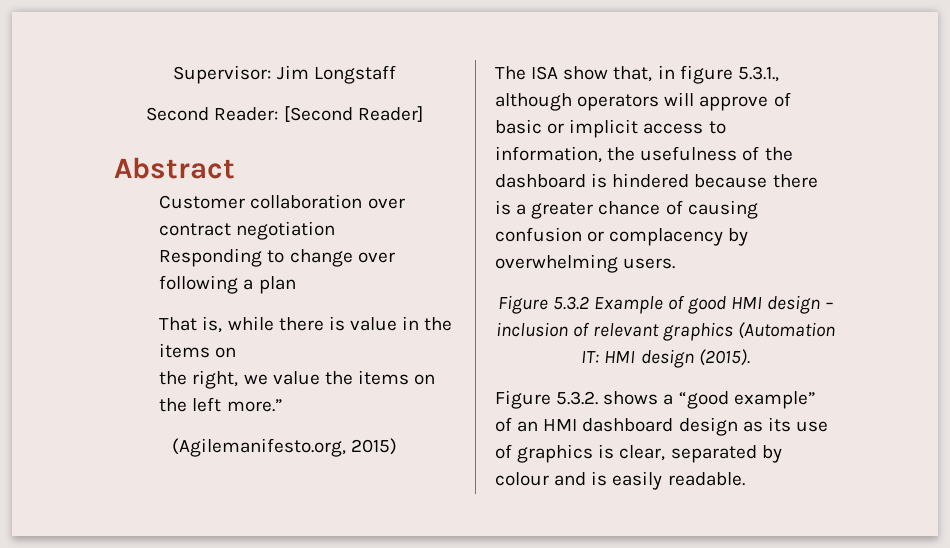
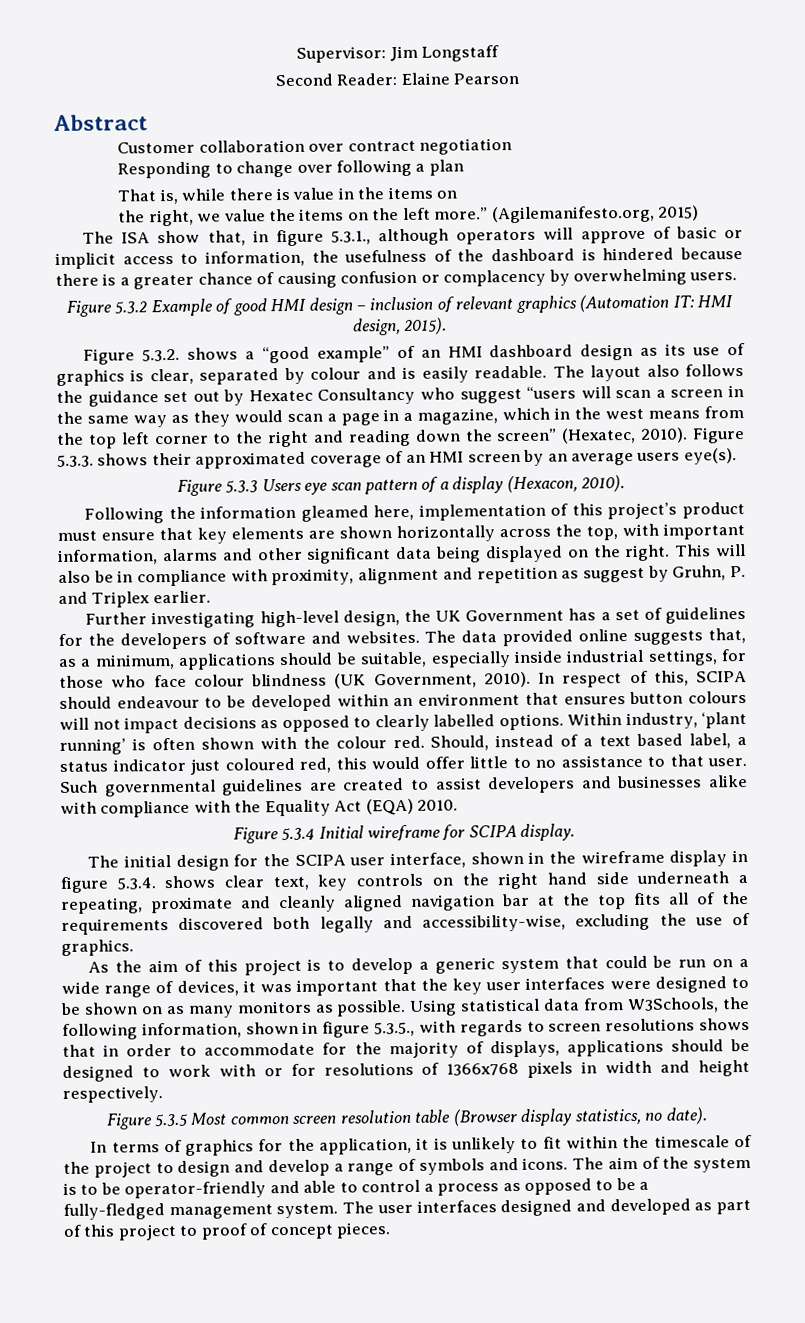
- Second Reader: [Second Reader]
+ Second Reader: Elaine Pearson
- the right, we value the items on the left more.”
- (Agilemanifesto.org, 2015)
+ the right, we value the items on the left more.” (Agilemanifesto.org, 2015)
- Figure 5.3.2 Example of good HMI design – inclusion of relevant graphics (Automation IT: HMI design (2015).
+ Figure 5.3.2 Example of good HMI design – inclusion of relevant graphics (Automation IT: HMI design, 2015).
+ The layout also follows the guidance set out by Hexatec Consultancy who suggest “users will scan a screen in the same way as they would scan a page in a magazine, which in the west means from the top left corner to the right and reading down the screen” (Hexatec, 2010). Figure 5.3.3. shows their approximated coverage of an HMI screen by an average users eye(s).
+ Figure 5.3.3 Users eye scan pattern of a display (Hexacon, 2010).
+ Following the information gleamed here, implementation of this project’s product must ensure that key elements are shown horizontally across the top, with important information, alarms and other significant data being displayed on the right. This will also be in compliance with proximity, alignment and repetition as suggest by Gruhn, P. and Triplex earlier.
+ Further investigating high-level design, the UK Government has a set of guidelines for the developers of software and websites. The data provided online suggests that, as a minimum, applications should be suitable, especially inside industrial settings, for those who face colour blindness (UK Government, 2010). In respect of this, SCIPA should endeavour to be developed within an environment that ensures button colours will not impact decisions as opposed to clearly labelled options. Within industry, ‘plant running’ is often shown with the colour red. Should, instead of a text based label, a status indicator just coloured red, this would offer little to no assistance to that user. Such governmental guidelines are created to assist developers and businesses alike with compliance with the Equality Act (EQA) 2010.
+ Figure 5.3.4 Initial wireframe for SCIPA display.
+ The initial design for the SCIPA user interface, shown in the wireframe display in figure 5.3.4. shows clear text, key controls on the right hand side underneath a repeating, proximate and cleanly aligned navigation bar at the top fits all of the requirements discovered both legally and accessibility-wise, excluding the use of graphics.
+ As the aim of this project is to develop a generic system that could be run on a wide range of devices, it was important that the key user interfaces were designed to be shown on as many monitors as possible. Using statistical data from W3Schools, the following information, shown in figure 5.3.5., with regards to screen resolutions shows that in order to accommodate for the majority of displays, applications should be designed to work with or for resolutions of 1366x768 pixels in width and height respectively.
+ Figure 5.3.5 Most common screen resolution table (Browser display statistics, no date).
+ In terms of graphics for the application, it is unlikely to fit within the timescale of the project to design and develop a range of symbols and icons. The aim of the system is to be operator-friendly and able to control a process as opposed to be a fully-fledged management system. The user interfaces designed and developed as part of this project to proof of concept pieces.

